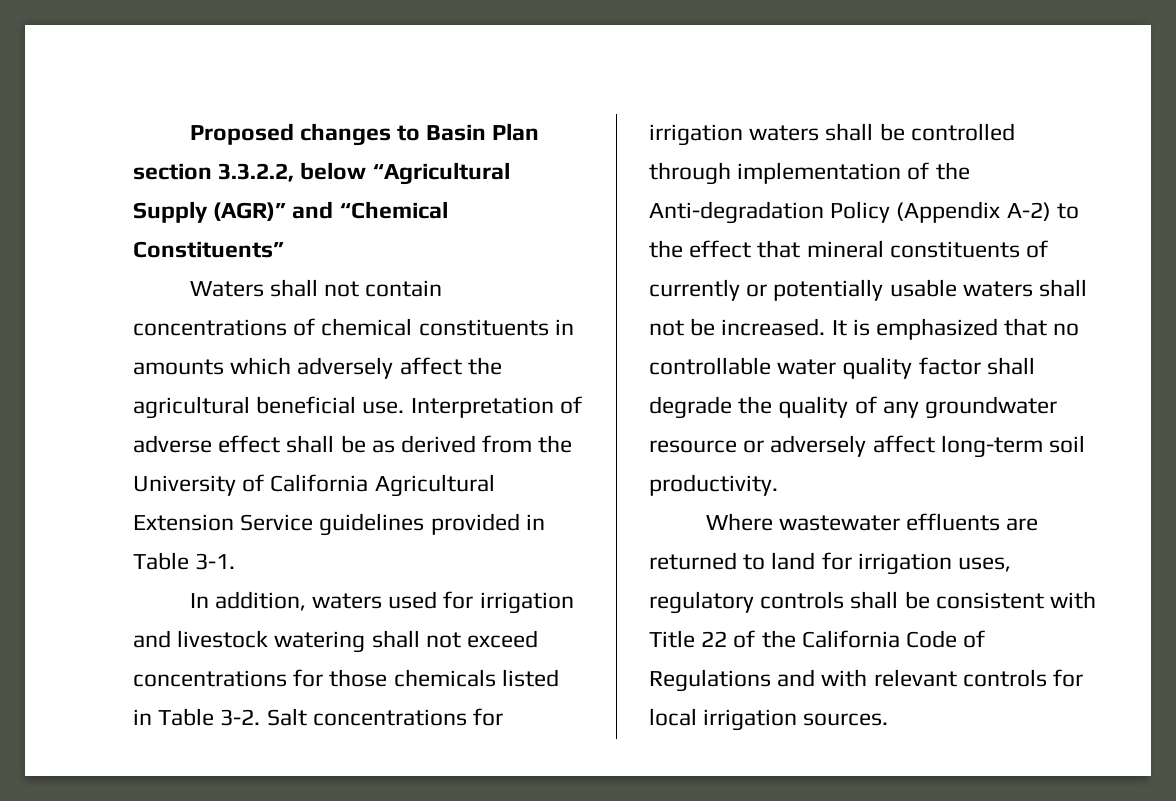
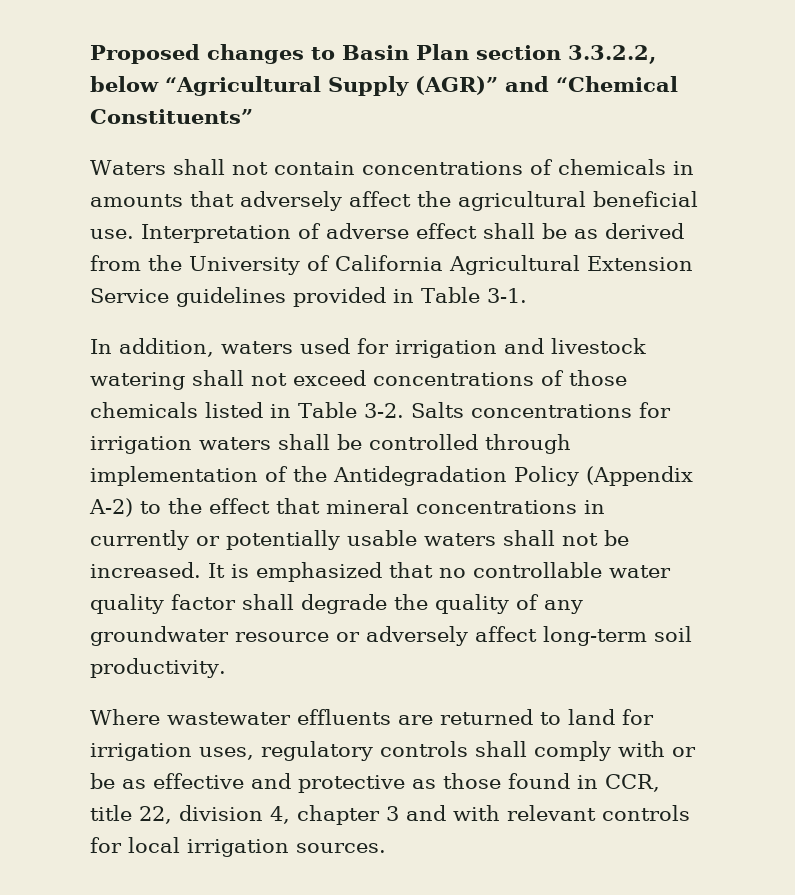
- Waters shall not contain concentrations of chemical constituents in amounts which adversely affect the agricultural beneficial use.
+ Waters shall not contain concentrations of chemicals in amounts that adversely affect the agricultural beneficial use.
- In addition, waters used for irrigation and livestock watering shall not exceed concentrations for those chemicals listed in Table 3-2.
+ In addition, waters used for irrigation and livestock watering shall not exceed concentrations of those chemicals listed in Table 3-2.
- Salt concentrations for irrigation waters shall be controlled through implementation of the Anti-degradation Policy (Appendix A-2) to the effect that mineral constituents of currently or potentially usable waters shall not be increased.
+ Salts concentrations for irrigation waters shall be controlled through implementation of the Antidegradation Policy (Appendix A-2) to the effect that mineral concentrations in currently or potentially usable waters shall not be increased.
- Where wastewater effluents are returned to land for irrigation uses, regulatory controls shall be consistent with Title 22 of the California Code of Regulations and with relevant controls for local irrigation sources.
+ Where wastewater effluents are returned to land for irrigation uses, regulatory controls shall comply with or be as effective and protective as those found in CCR, title 22, division 4, chapter 3 and with relevant controls for local irrigation sources.

